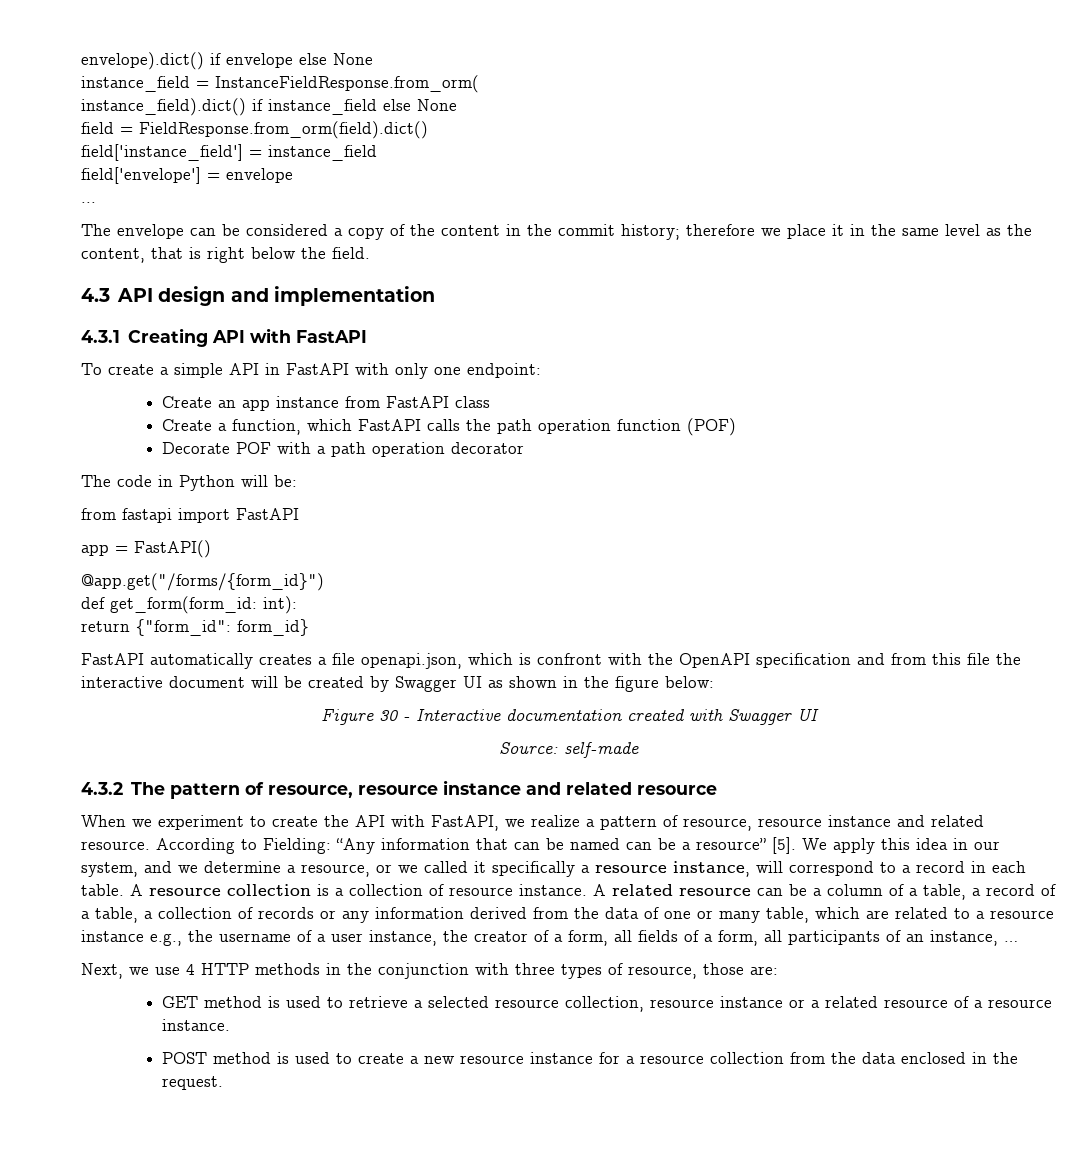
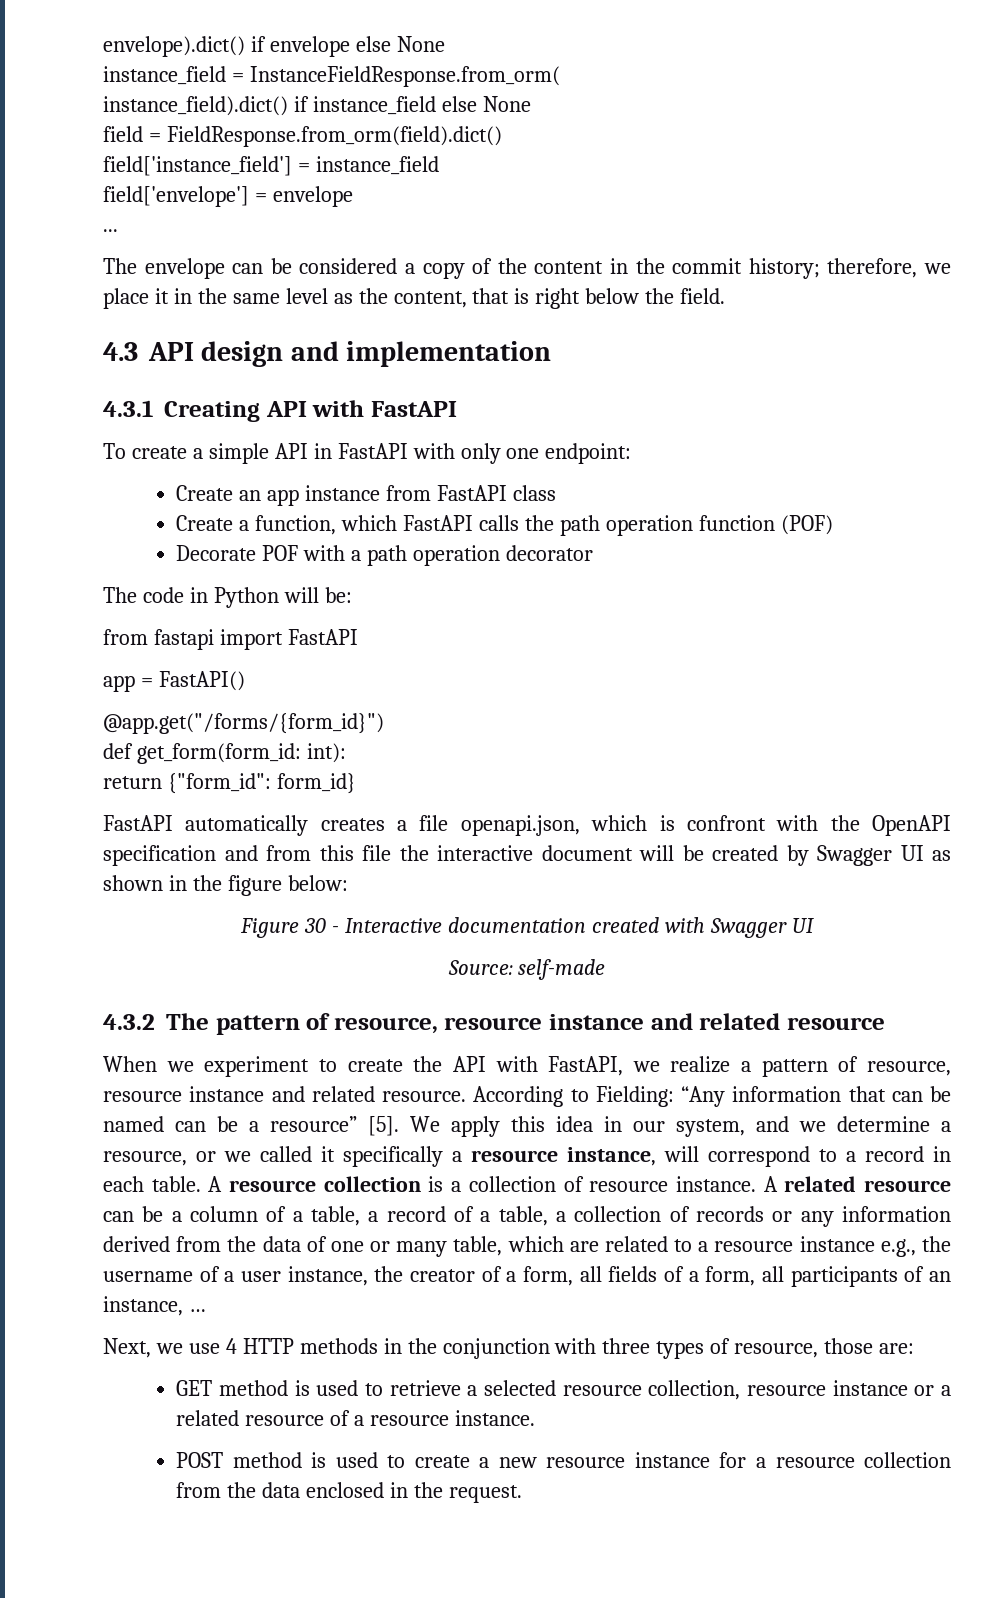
- The envelope can be considered a copy of the content in the commit history; therefore we place it in the same level as the content, that is right below the field.
+ The envelope can be considered a copy of the content in the commit history; therefore, we place it in the same level as the content, that is right below the field.

